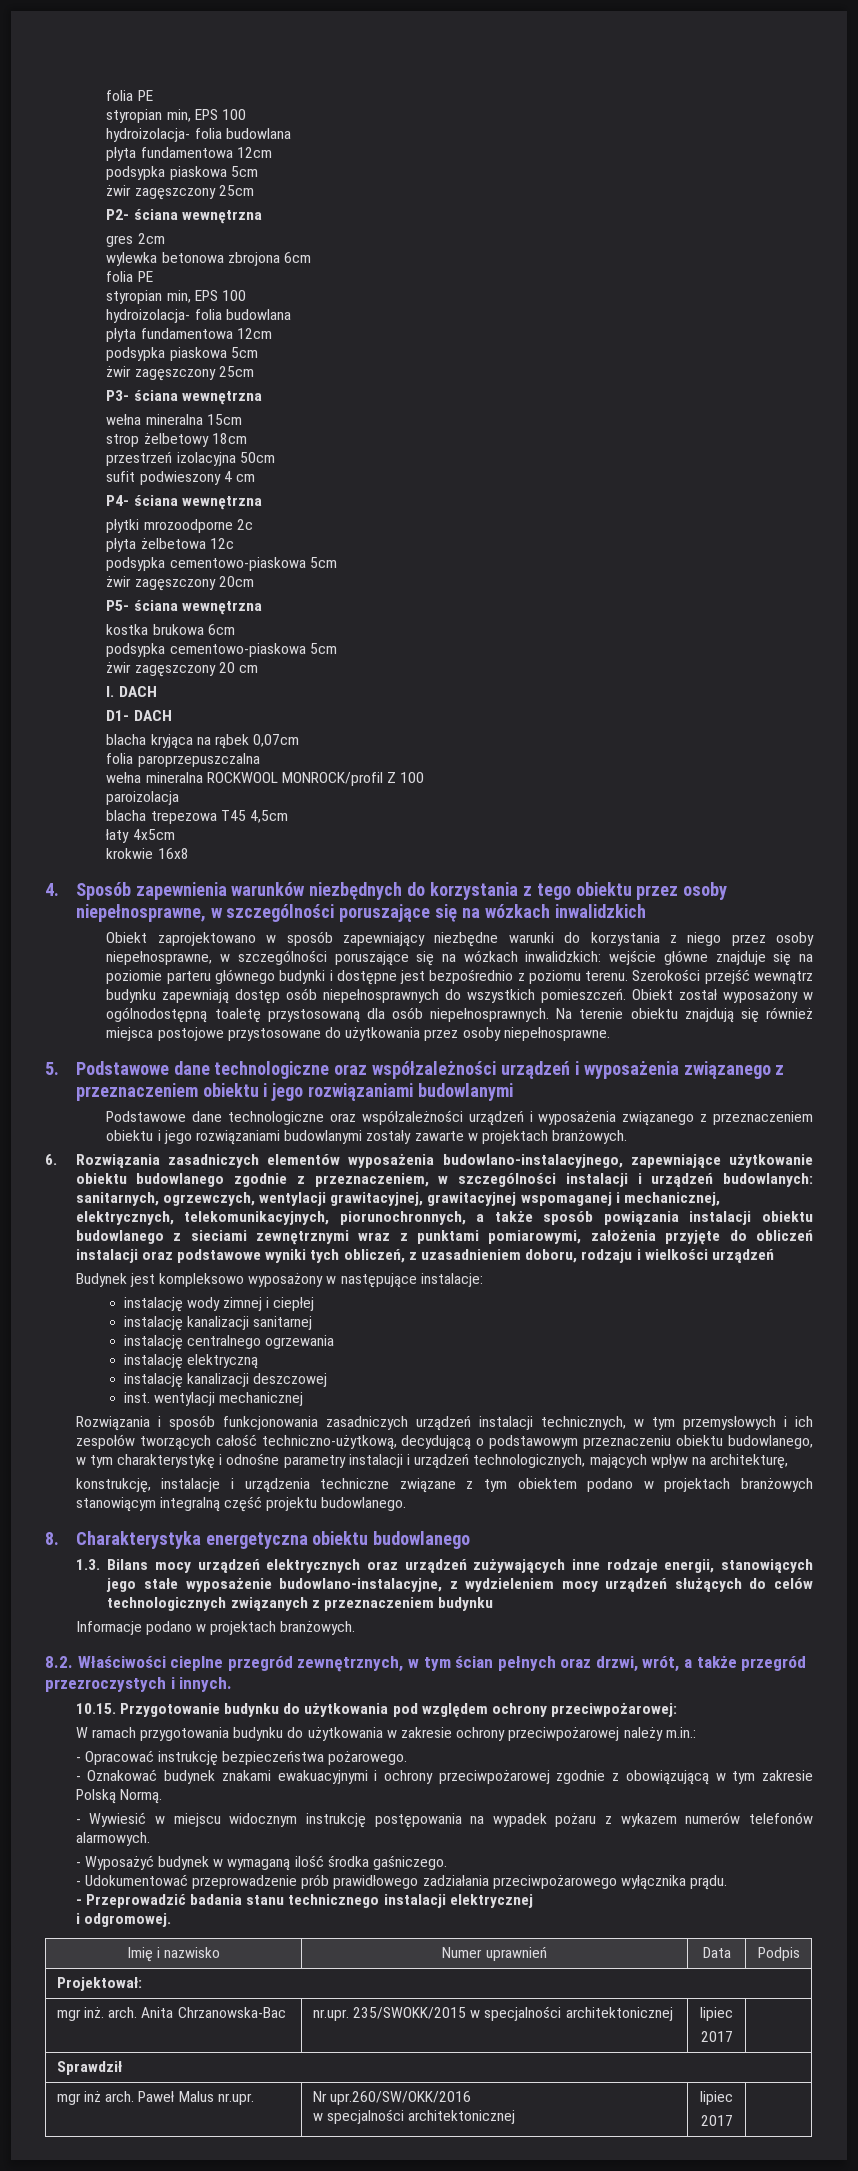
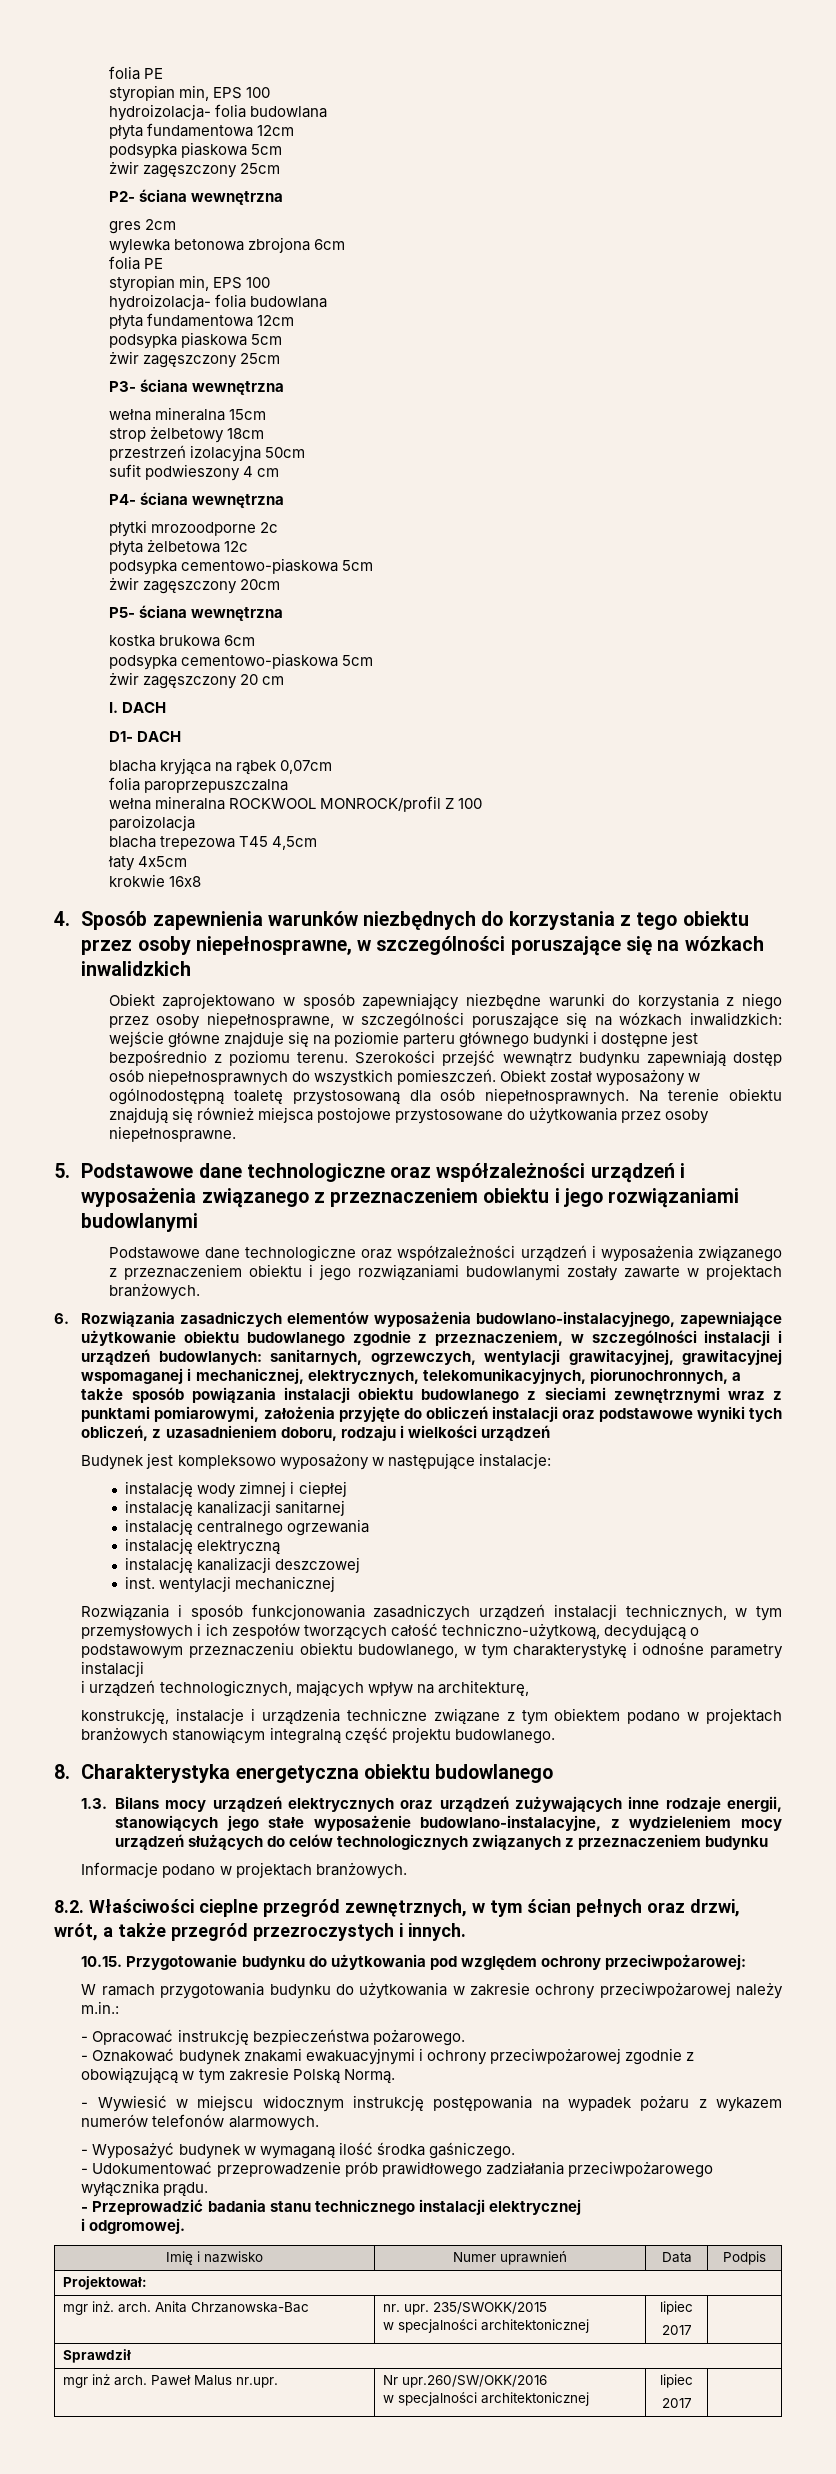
- Rozwiązania i sposób funkcjonowania zasadniczych urządzeń instalacji technicznych, w tym przemysłowych i ich zespołów tworzących całość techniczno-użytkową, decydującą o podstawowym przeznaczeniu obiektu budowlanego, w tym charakterystykę i odnośne parametry instalacji i urządzeń technologicznych, mających wpływ na architekturę,
+ Rozwiązania i sposób funkcjonowania zasadniczych urządzeń instalacji technicznych, w tym przemysłowych i ich zespołów tworzących całość techniczno-użytkową, decydującą o podstawowym przeznaczeniu obiektu budowlanego, w tym charakterystykę i odnośne parametry instalacji
+ i urządzeń technologicznych, mających wpływ na architekturę,
- mgr inż. arch. Anita Chrzanowska-Bac | nr.upr. 235/SWOKK/2015 w specjalności architektonicznej | lipiec
+ mgr inż. arch. Anita Chrzanowska-Bac | nr. upr. 235/SWOKK/2015
+ w specjalności architektonicznej | lipiec

